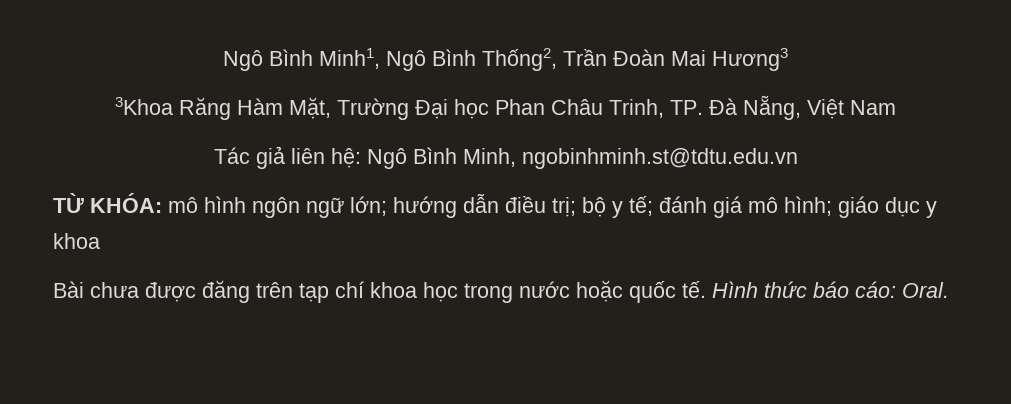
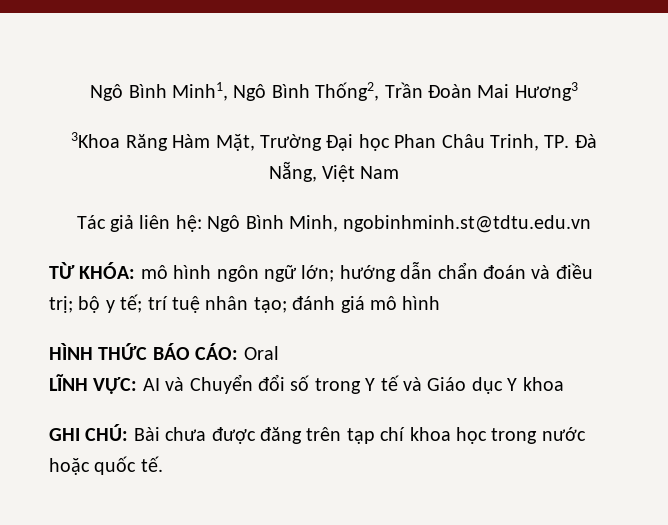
- TỪ KHÓA: mô hình ngôn ngữ lớn; hướng dẫn điều trị; bộ y tế; đánh giá mô hình; giáo dục y khoa
+ TỪ KHÓA: mô hình ngôn ngữ lớn; hướng dẫn chẩn đoán và điều trị; bộ y tế; trí tuệ nhân tạo; đánh giá mô hình
+ HÌNH THỨC BÁO CÁO: Oral
+ LĨNH VỰC: AI và Chuyển đổi số trong Y tế và Giáo dục Y khoa
- Bài chưa được đăng trên tạp chí khoa học trong nước hoặc quốc tế. Hình thức báo cáo: Oral.
+ GHI CHÚ: Bài chưa được đăng trên tạp chí khoa học trong nước hoặc quốc tế.

